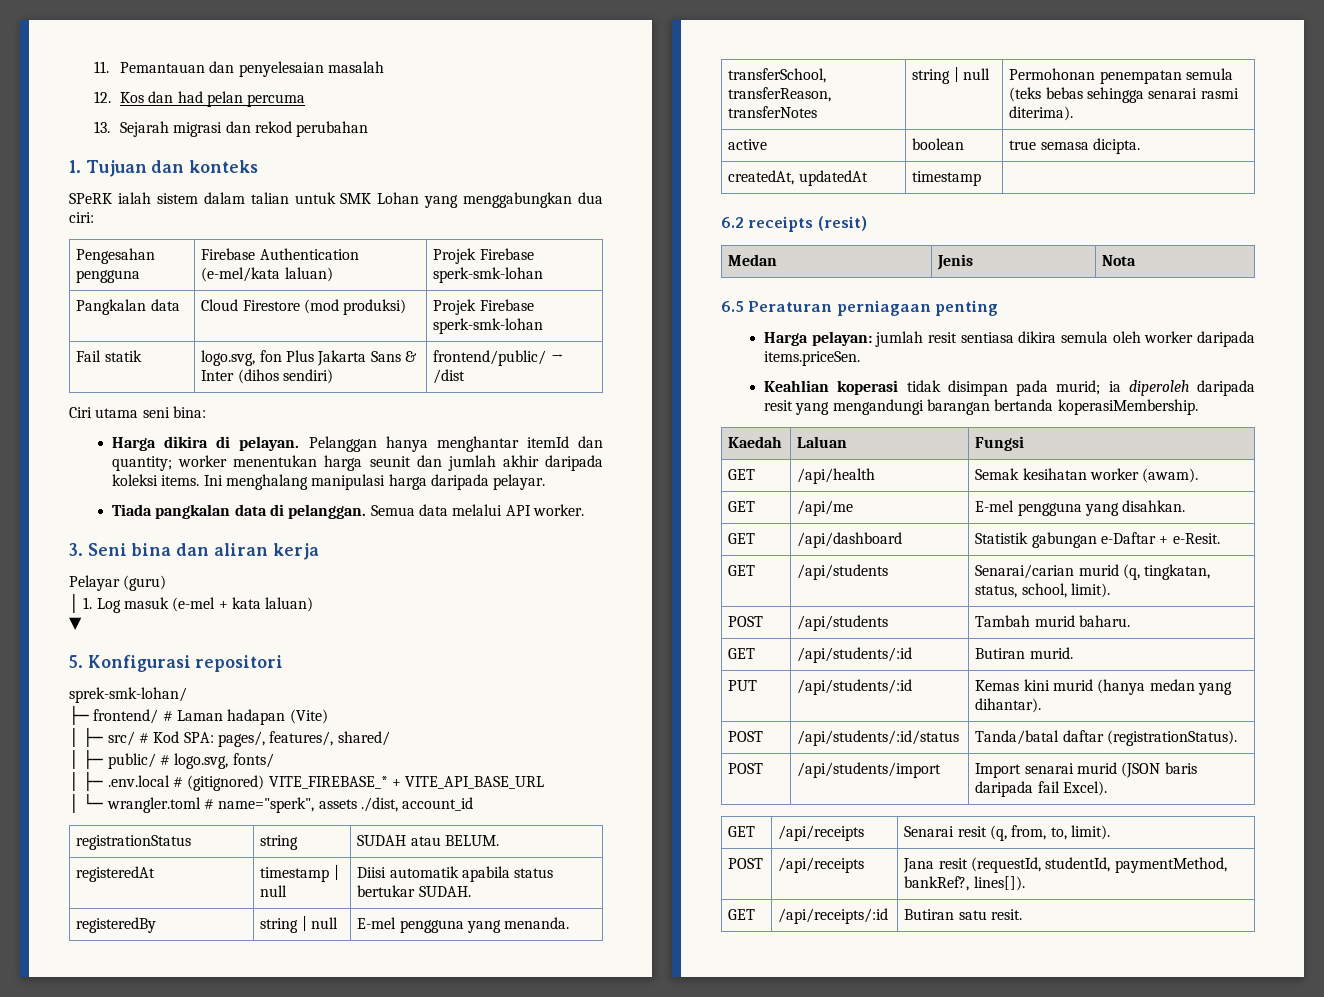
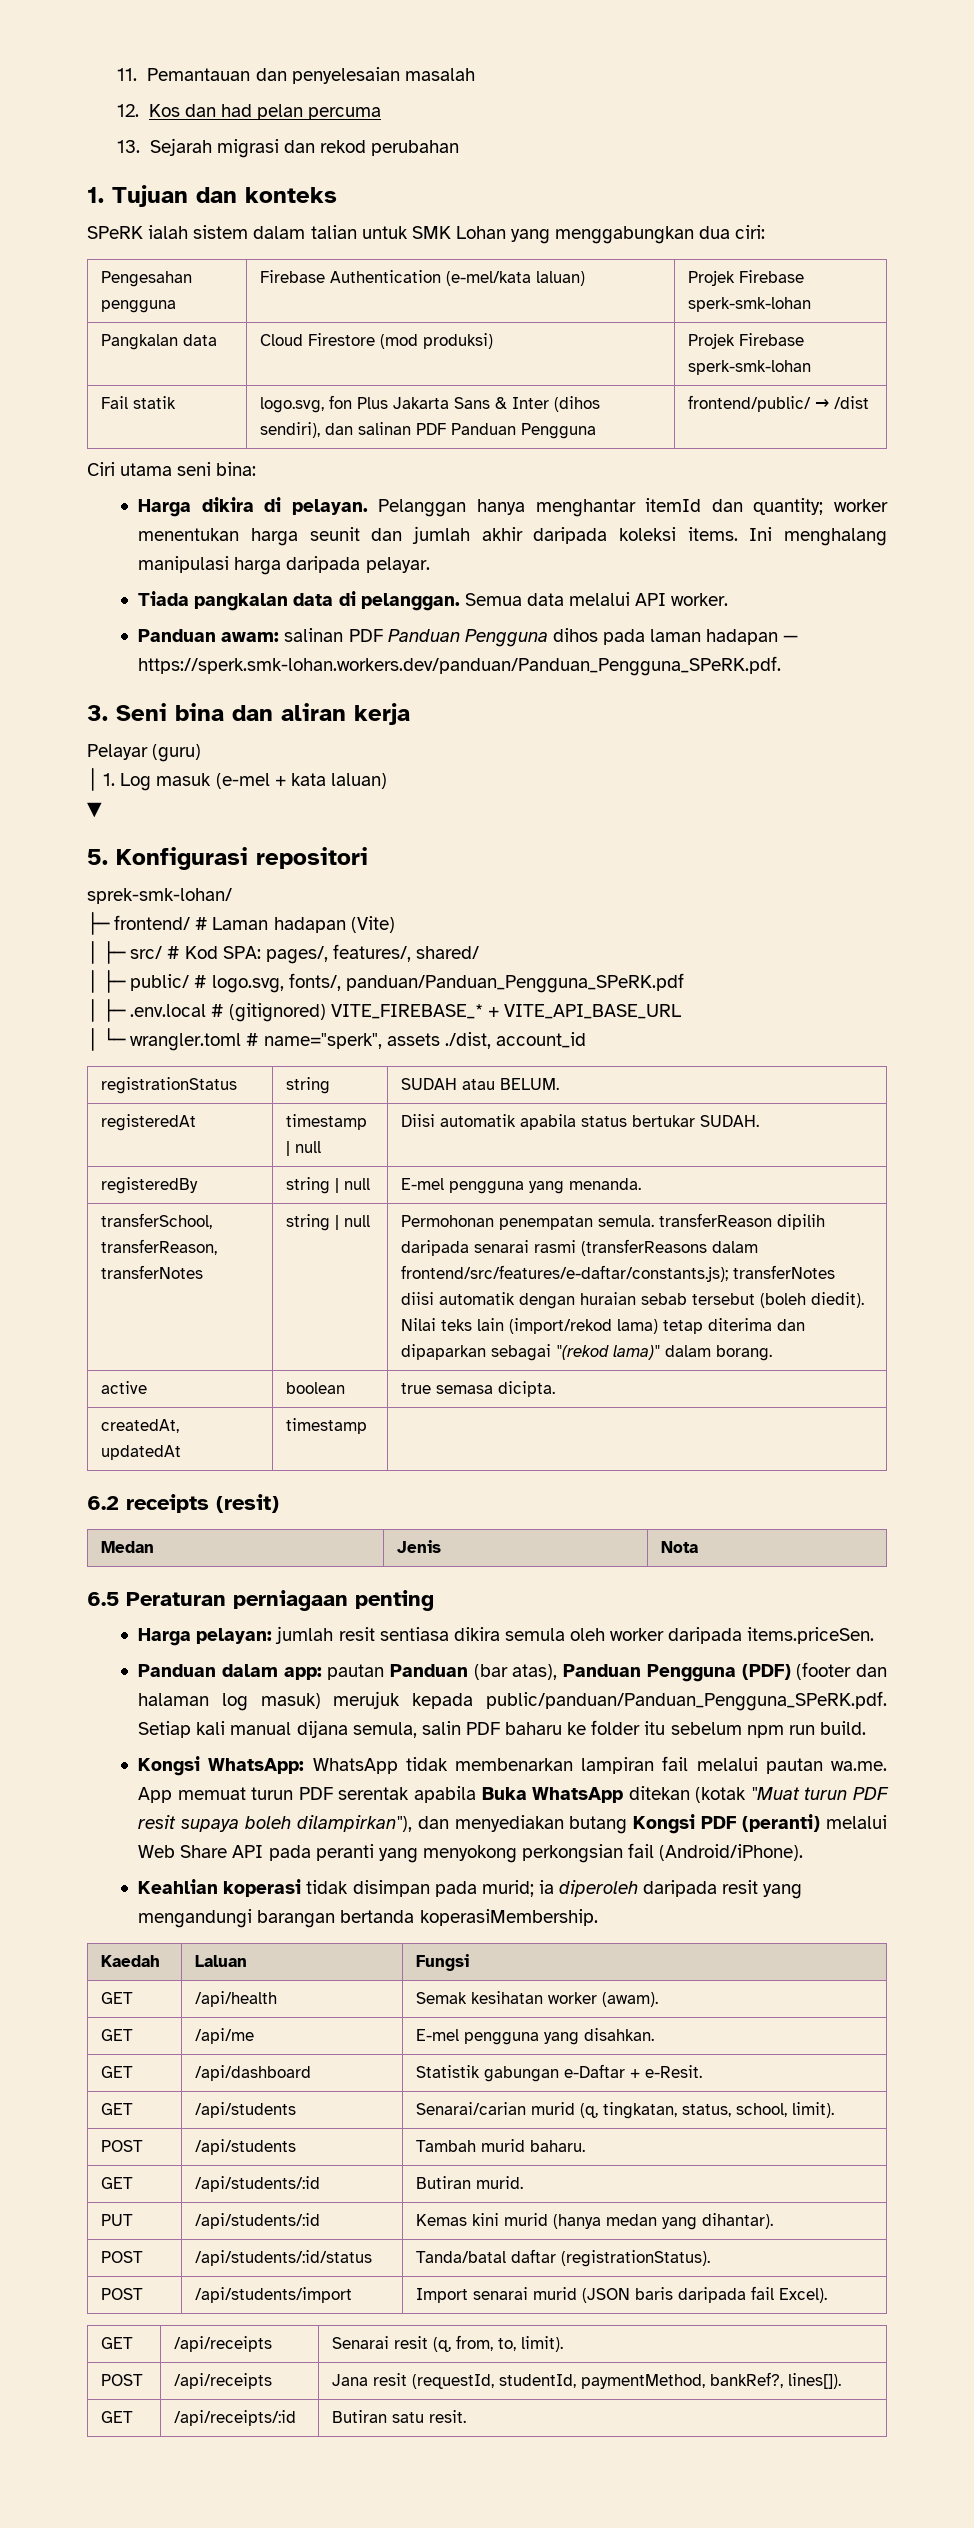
- Fail statik | logo.svg, fon Plus Jakarta Sans & Inter (dihos sendiri) | frontend/public/ → /dist
+ Fail statik | logo.svg, fon Plus Jakarta Sans & Inter (dihos sendiri), dan salinan PDF Panduan Pengguna | frontend/public/ → /dist
+ Panduan awam: salinan PDF Panduan Pengguna dihos pada laman hadapan — https://sperk.smk-lohan.workers.dev/panduan/Panduan_Pengguna_SPeRK.pdf.
- │ ├─ public/ # logo.svg, fonts/
+ │ ├─ public/ # logo.svg, fonts/, panduan/Panduan_Pengguna_SPeRK.pdf
- transferSchool, transferReason, transferNotes | string | null | Permohonan penempatan semula (teks bebas sehingga senarai rasmi diterima).
+ transferSchool, transferReason, transferNotes | string | null | Permohonan penempatan semula. transferReason dipilih daripada senarai rasmi (transferReasons dalam frontend/src/features/e-daftar/constants.js); transferNotes diisi automatik dengan huraian sebab tersebut (boleh diedit). Nilai teks lain (import/rekod lama) tetap diterima dan dipaparkan sebagai "(rekod lama)" dalam borang.
+ Panduan dalam app: pautan Panduan (bar atas), Panduan Pengguna (PDF) (footer dan halaman log masuk) merujuk kepada public/panduan/Panduan_Pengguna_SPeRK.pdf. Setiap kali manual dijana semula, salin PDF baharu ke folder itu sebelum npm run build.
+ Kongsi WhatsApp: WhatsApp tidak membenarkan lampiran fail melalui pautan wa.me. App memuat turun PDF serentak apabila Buka WhatsApp ditekan (kotak "Muat turun PDF resit supaya boleh dilampirkan"), dan menyediakan butang Kongsi PDF (peranti) melalui Web Share API pada peranti yang menyokong perkongsian fail (Android/iPhone).

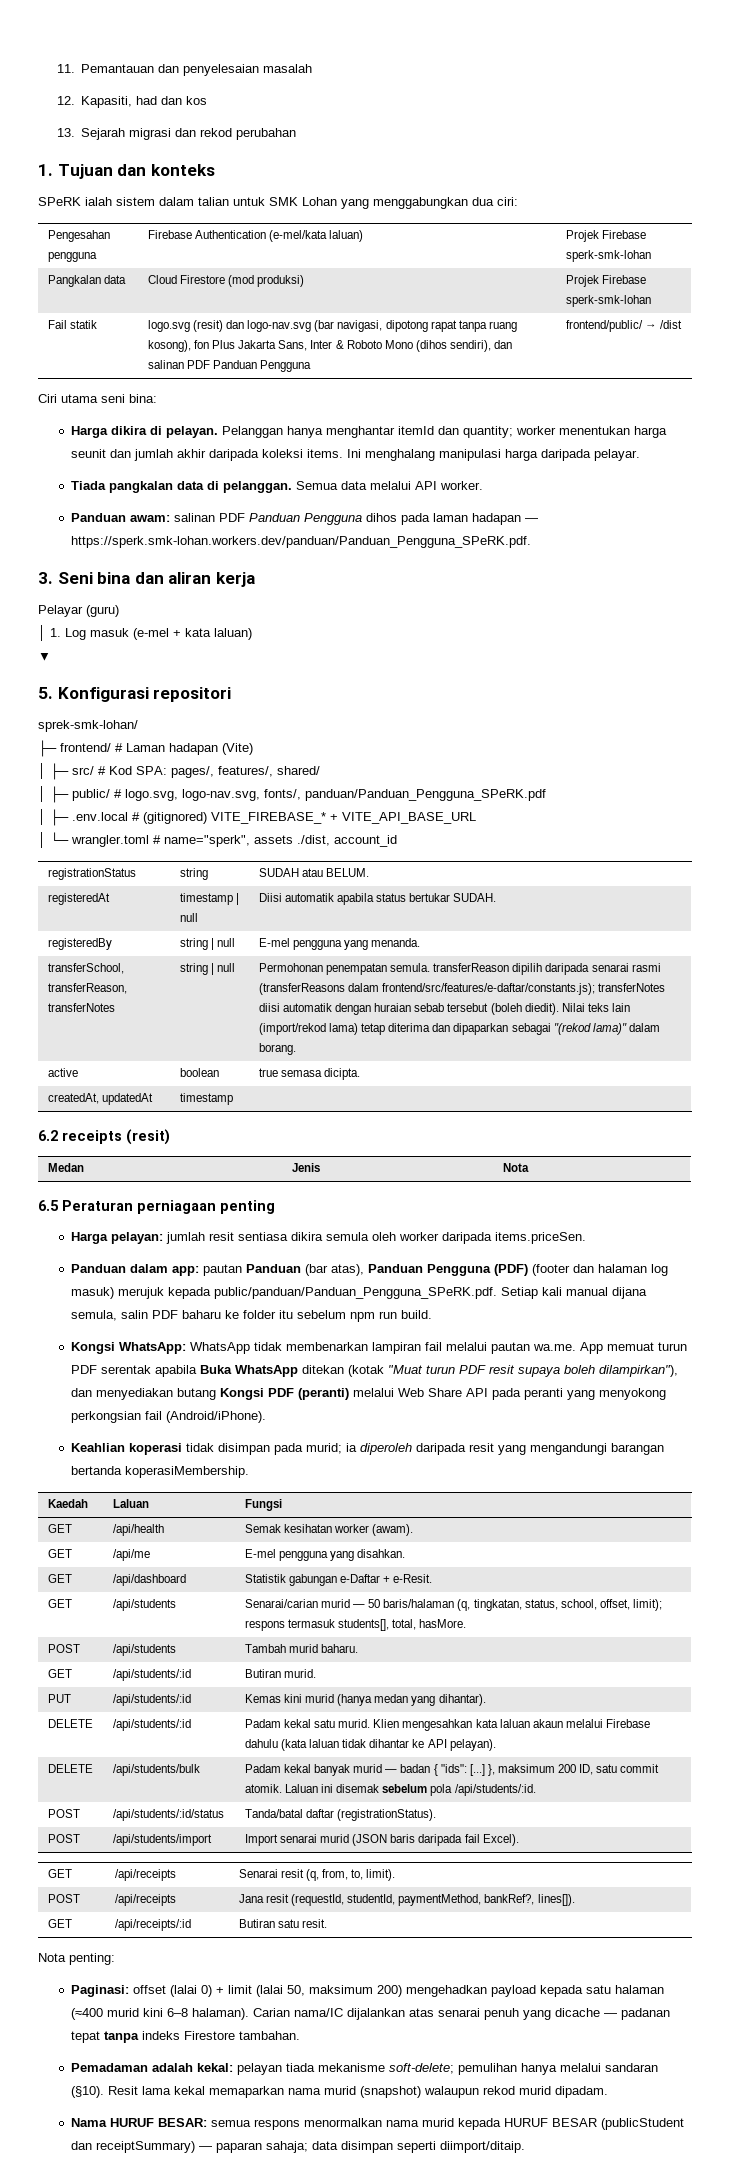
- 12. Kos dan had pelan percuma
+ 12. Kapasiti, had dan kos
- Fail statik | logo.svg, fon Plus Jakarta Sans & Inter (dihos sendiri), dan salinan PDF Panduan Pengguna | frontend/public/ → /dist
+ Fail statik | logo.svg (resit) dan logo-nav.svg (bar navigasi, dipotong rapat tanpa ruang kosong), fon Plus Jakarta Sans, Inter & Roboto Mono (dihos sendiri), dan salinan PDF Panduan Pengguna | frontend/public/ → /dist
- │ ├─ public/ # logo.svg, fonts/, panduan/Panduan_Pengguna_SPeRK.pdf
+ │ ├─ public/ # logo.svg, logo-nav.svg, fonts/, panduan/Panduan_Pengguna_SPeRK.pdf
- GET | /api/students | Senarai/carian murid (q, tingkatan, status, school, limit).
+ GET | /api/students | Senarai/carian murid — 50 baris/halaman (q, tingkatan, status, school, offset, limit); respons termasuk students[], total, hasMore.
+ DELETE | /api/students/:id | Padam kekal satu murid. Klien mengesahkan kata laluan akaun melalui Firebase dahulu (kata laluan tidak dihantar ke API pelayan).
+ DELETE | /api/students/bulk | Padam kekal banyak murid — badan { "ids": [...] }, maksimum 200 ID, satu commit atomik. Laluan ini disemak sebelum pola /api/students/:id.
+ Nota penting:
+ Paginasi: offset (lalai 0) + limit (lalai 50, maksimum 200) mengehadkan payload kepada satu halaman (≈400 murid kini 6–8 halaman). Carian nama/IC dijalankan atas senarai penuh yang dicache — padanan tepat tanpa indeks Firestore tambahan.
+ Pemadaman adalah kekal: pelayan tiada mekanisme soft-delete; pemulihan hanya melalui sandaran (§10). Resit lama kekal memaparkan nama murid (snapshot) walaupun rekod murid dipadam.
+ Nama HURUF BESAR: semua respons menormalkan nama murid kepada HURUF BESAR (publicStudent dan receiptSummary) — paparan sahaja; data disimpan seperti diimport/ditaip.

